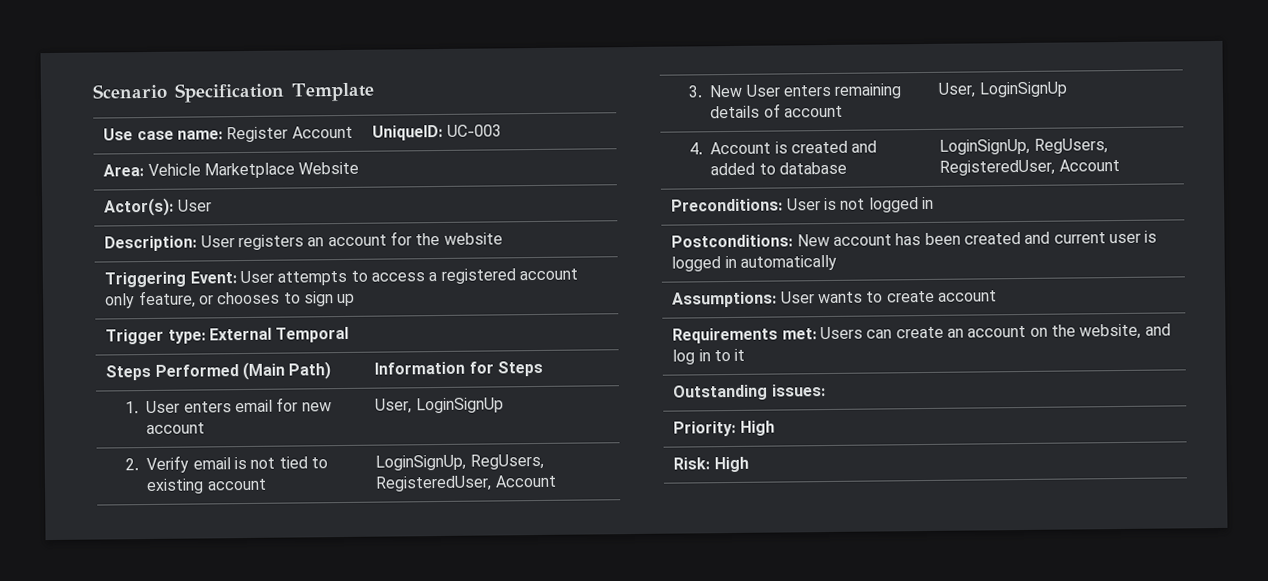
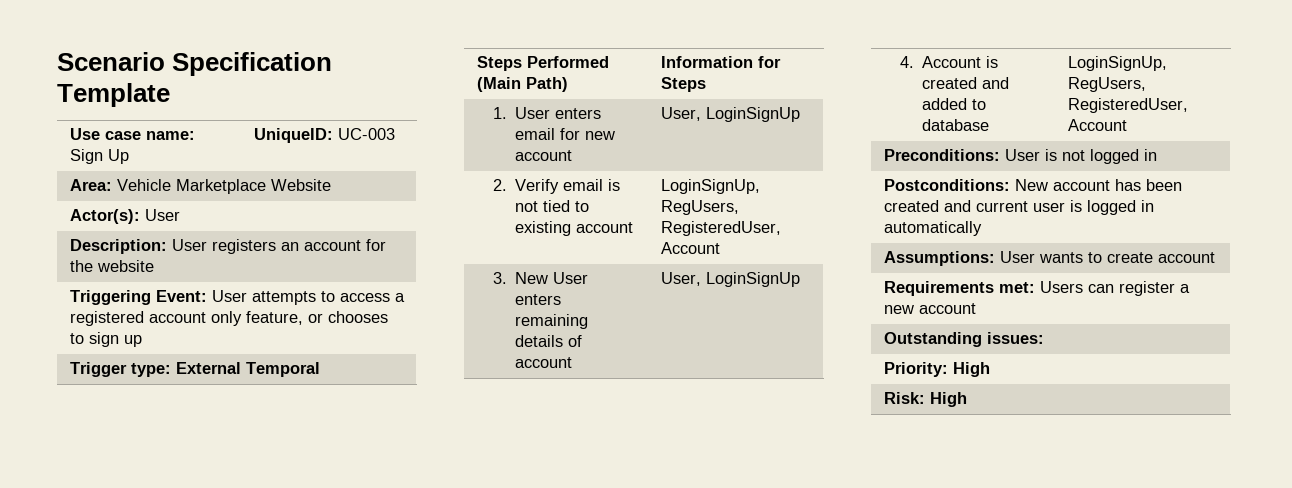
- Use case name: Register Account | UniqueID: UC-003
+ Use case name: Sign Up | UniqueID: UC-003
- Requirements met: Users can create an account on the website, and log in to it
+ Requirements met: Users can register a new account

